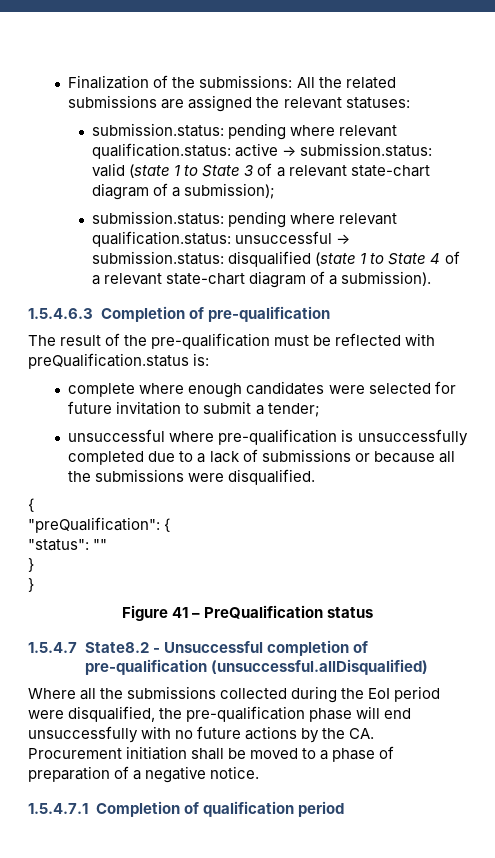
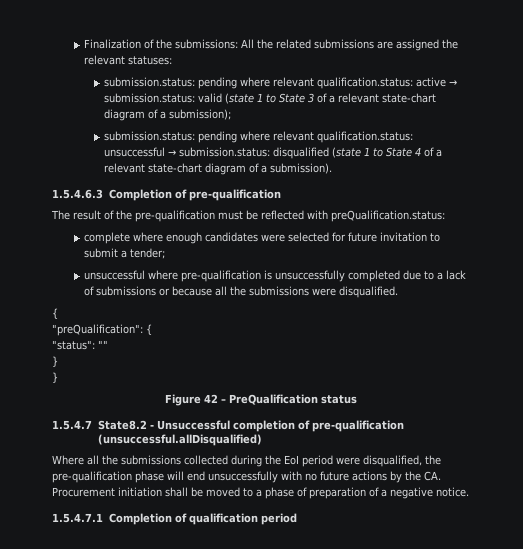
- The result of the pre-qualification must be reflected with preQualification.status is:
+ The result of the pre-qualification must be reflected with preQualification.status:
- Figure 41 – PreQualification status
+ Figure 42 – PreQualification status

